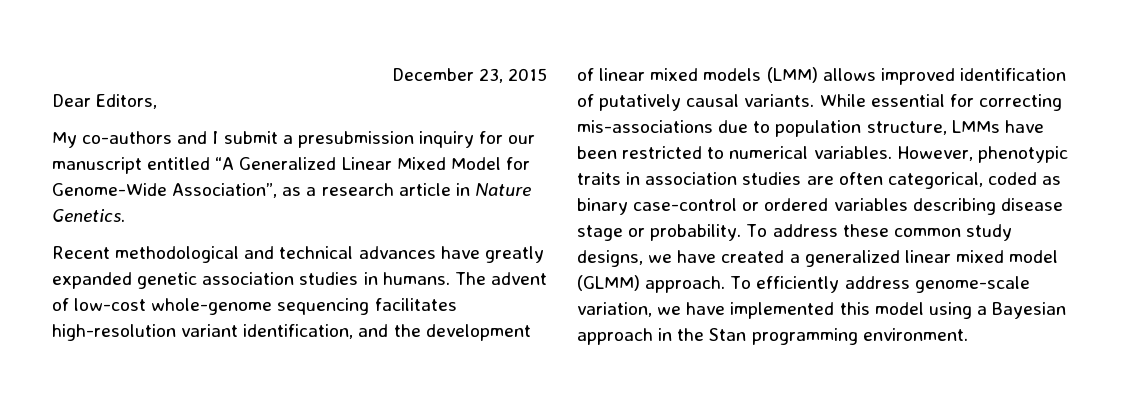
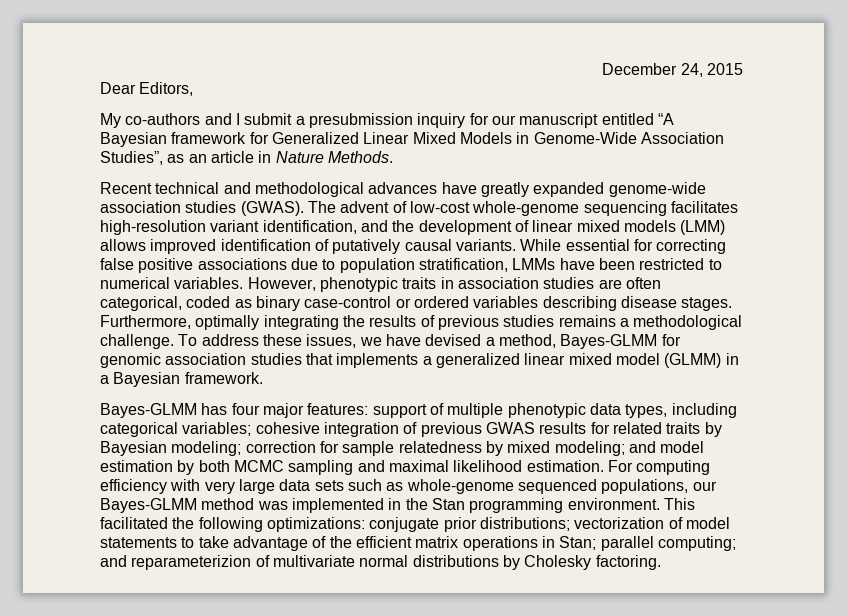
- December 23, 2015
+ December 24, 2015
- My co-authors and I submit a presubmission inquiry for our manuscript entitled “A Generalized Linear Mixed Model for Genome-Wide Association”, as a research article in Nature Genetics.
+ My co-authors and I submit a presubmission inquiry for our manuscript entitled “A Bayesian framework for Generalized Linear Mixed Models in Genome-Wide Association Studies”, as an article in Nature Methods.
- Recent methodological and technical advances have greatly expanded genetic association studies in humans.
+ Recent technical and methodological advances have greatly expanded genome-wide association studies (GWAS).
- While essential for correcting mis-associations due to population structure, LMMs have been restricted to numerical variables.
+ While essential for correcting false positive associations due to population stratification, LMMs have been restricted to numerical variables.
- However, phenotypic traits in association studies are often categorical, coded as binary case-control or ordered variables describing disease stage or probability. To address these common study designs, we have created a generalized linear mixed model (GLMM) approach. To efficiently address genome-scale variation, we have implemented this model using a Bayesian approach in the Stan programming environment.
+ However, phenotypic traits in association studies are often categorical, coded as binary case-control or ordered variables describing disease stages. Furthermore, optimally integrating the results of previous studies remains a methodological challenge. To address these issues, we have devised a method, Bayes-GLMM for genomic association studies that implements a generalized linear mixed model (GLMM) in a Bayesian framework.
+ Bayes-GLMM has four major features: support of multiple phenotypic data types, including categorical variables; cohesive integration of previous GWAS results for related traits by Bayesian modeling; correction for sample relatedness by mixed modeling; and model estimation by both MCMC sampling and maximal likelihood estimation. For computing efficiency with very large data sets such as whole-genome sequenced populations, our Bayes-GLMM method was implemented in the Stan programming environment.
+ This facilitated the following optimizations: conjugate prior distributions; vectorization of model statements to take advantage of the efficient matrix operations in Stan; parallel computing; and reparameterizion of multivariate normal distributions by Cholesky factoring.

